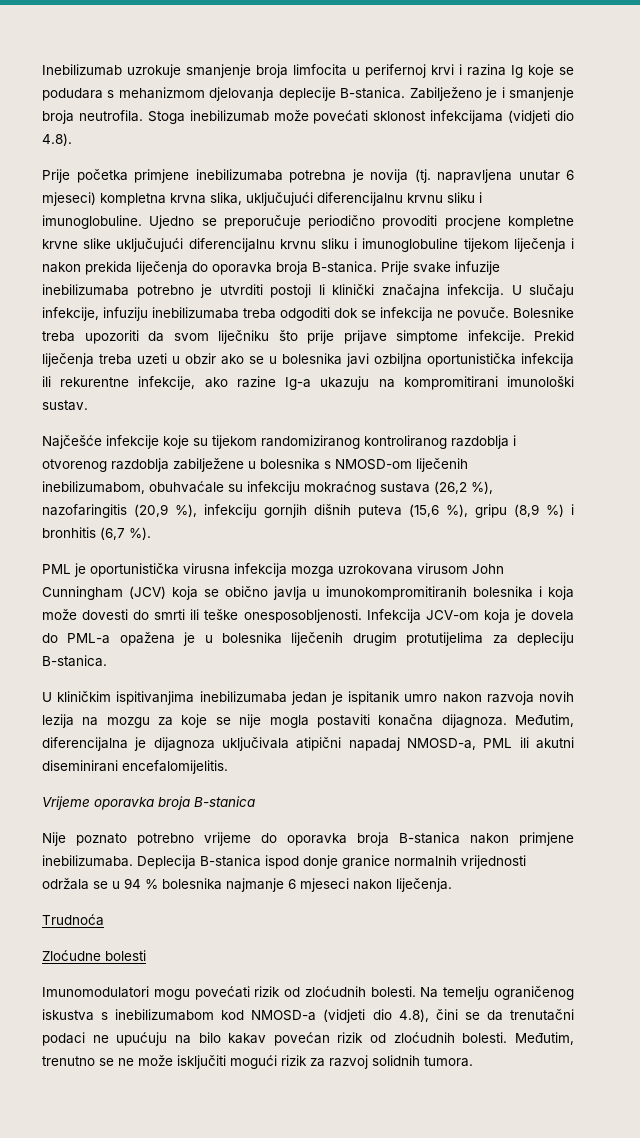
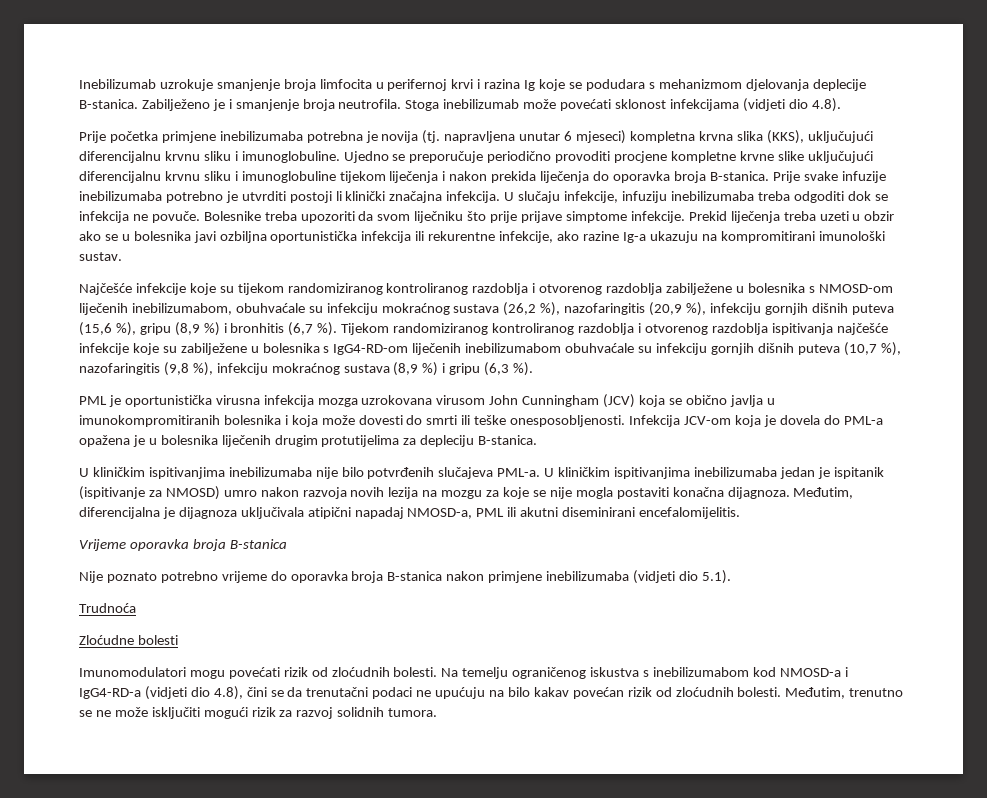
- Prije početka primjene inebilizumaba potrebna je novija (tj. napravljena unutar 6 mjeseci) kompletna krvna slika, uključujući diferencijalnu krvnu sliku i imunoglobuline.
+ Prije početka primjene inebilizumaba potrebna je novija (tj. napravljena unutar 6 mjeseci) kompletna krvna slika (KKS), uključujući diferencijalnu krvnu sliku i imunoglobuline.
+ Tijekom randomiziranog kontroliranog razdoblja i otvorenog razdoblja ispitivanja najčešće infekcije koje su zabilježene u bolesnika s IgG4-RD-om liječenih inebilizumabom obuhvaćale su infekciju gornjih dišnih puteva (10,7 %), nazofaringitis (9,8 %), infekciju mokraćnog sustava (8,9 %) i gripu (6,3 %).
- U kliničkim ispitivanjima inebilizumaba jedan je ispitanik umro nakon razvoja novih lezija na mozgu za koje se nije mogla postaviti konačna dijagnoza.
+ U kliničkim ispitivanjima inebilizumaba nije bilo potvrđenih slučajeva PML-a. U kliničkim ispitivanjima inebilizumaba jedan je ispitanik (ispitivanje za NMOSD) umro nakon razvoja novih lezija na mozgu za koje se nije mogla postaviti konačna dijagnoza.
- Nije poznato potrebno vrijeme do oporavka broja B-stanica nakon primjene inebilizumaba. Deplecija B-stanica ispod donje granice normalnih vrijednosti održala se u 94 % bolesnika najmanje 6 mjeseci nakon liječenja.
+ Nije poznato potrebno vrijeme do oporavka broja B-stanica nakon primjene inebilizumaba (vidjeti dio 5.1).
- Na temelju ograničenog iskustva s inebilizumabom kod NMOSD-a (vidjeti dio 4.8), čini se da trenutačni podaci ne upućuju na bilo kakav povećan rizik od zloćudnih bolesti.
+ Na temelju ograničenog iskustva s inebilizumabom kod NMOSD-a i IgG4-RD-a (vidjeti dio 4.8), čini se da trenutačni podaci ne upućuju na bilo kakav povećan rizik od zloćudnih bolesti.

